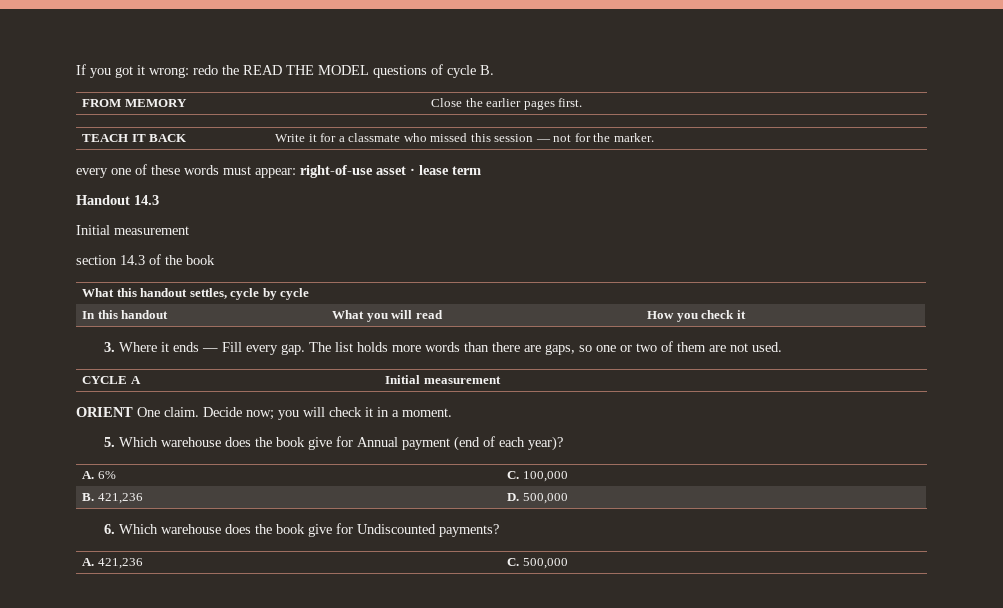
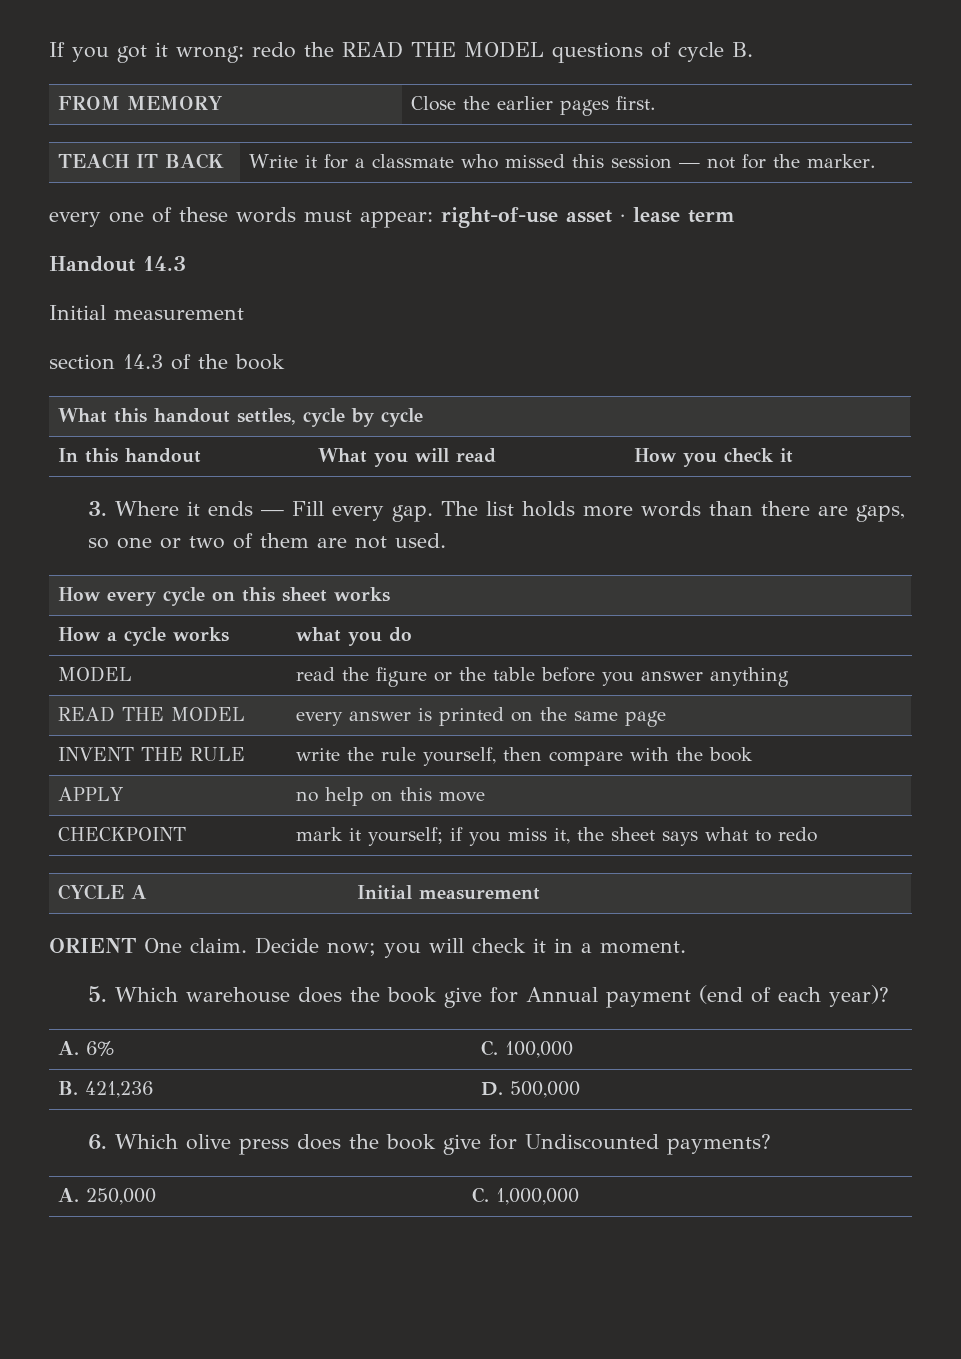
+ How every cycle on this sheet works
+ How a cycle works | what you do
+ MODEL | read the figure or the table before you answer anything
+ READ THE MODEL | every answer is printed on the same page
+ INVENT THE RULE | write the rule yourself, then compare with the book
+ APPLY | no help on this move
+ CHECKPOINT | mark it yourself; if you miss it, the sheet says what to redo
- 6. Which warehouse does the book give for Undiscounted payments?
+ 6. Which olive press does the book give for Undiscounted payments?
- A. 421,236 | C. 500,000
+ A. 250,000 | C. 1,000,000

